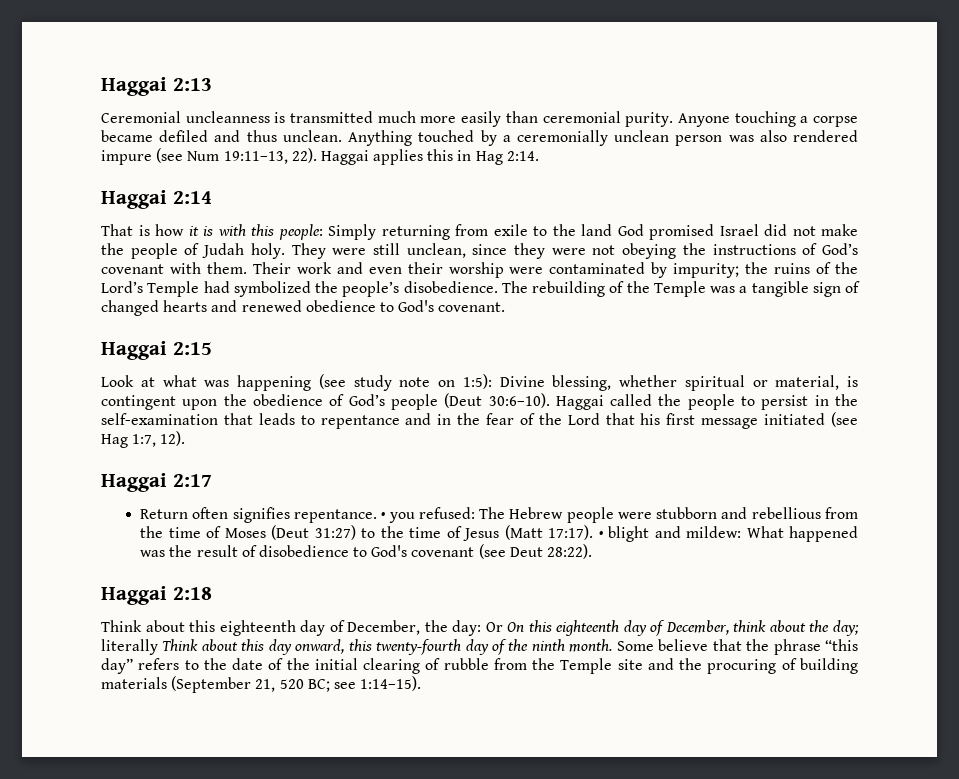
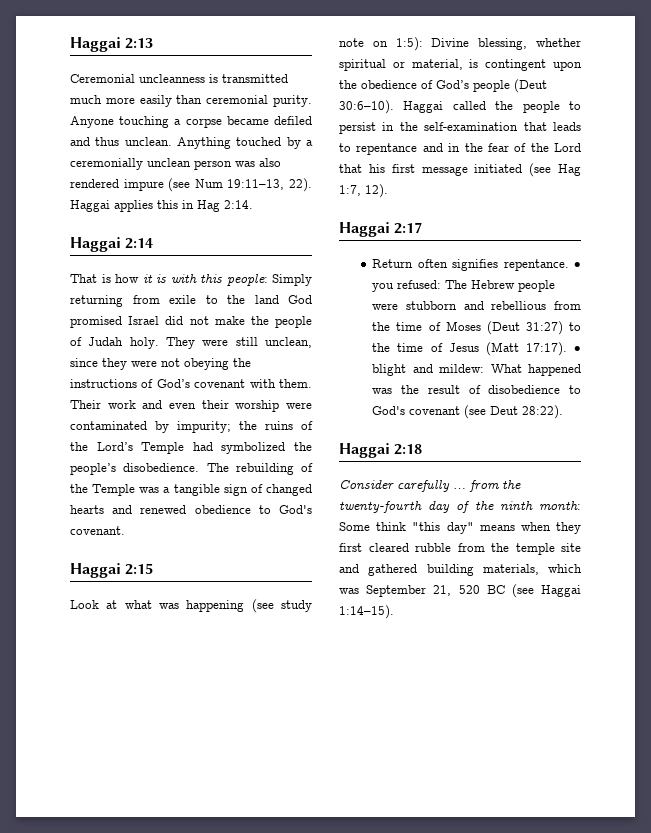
- Think about this eighteenth day of December, the day: Or On this eighteenth day of December, think about the day; literally Think about this day onward, this twenty-fourth day of the ninth month. Some believe that the phrase “this day” refers to the date of the initial clearing of rubble from the Temple site and the procuring of building materials (September 21, 520 BC; see 1:14–15).
+ Consider carefully … from the twenty-fourth day of the ninth month: Some think "this day" means when they first cleared rubble from the temple site and gathered building materials, which was September 21, 520 BC (see Haggai 1:14–15).

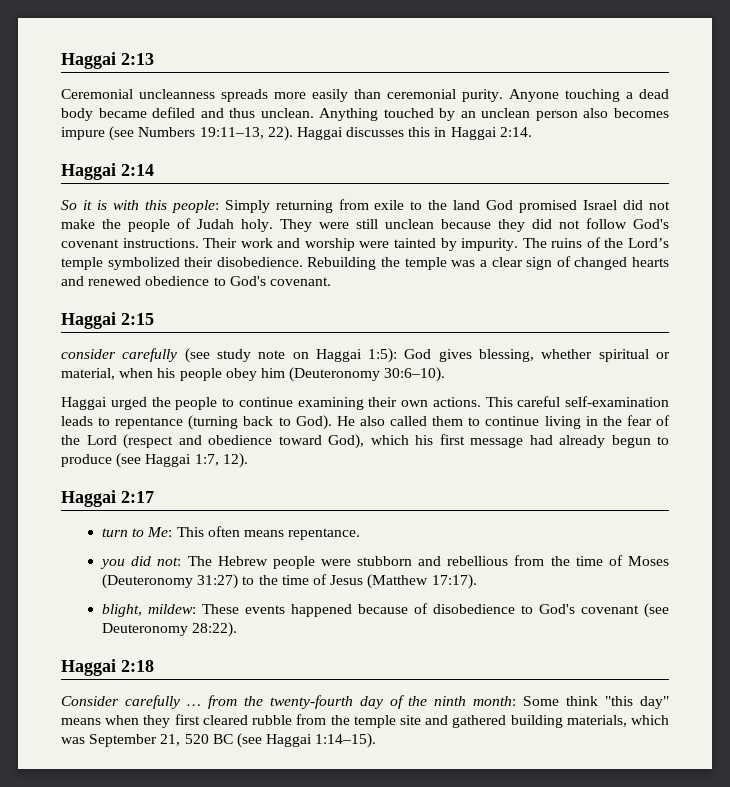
- Ceremonial uncleanness is transmitted much more easily than ceremonial purity.
+ Ceremonial uncleanness spreads more easily than ceremonial purity.
- Anyone touching a corpse became defiled and thus unclean.
+ Anyone touching a dead body became defiled and thus unclean.
- Anything touched by a ceremonially unclean person was also rendered impure (see Num 19:11–13, 22).
+ Anything touched by an unclean person also becomes impure (see Numbers 19:11–13, 22).
- Haggai applies this in Hag 2:14.
+ Haggai discusses this in Haggai 2:14.
- That is how it is with this people: Simply returning from exile to the land God promised Israel did not make the people of Judah holy.
+ So it is with this people: Simply returning from exile to the land God promised Israel did not make the people of Judah holy.
- They were still unclean, since they were not obeying the instructions of God’s covenant with them. Their work and even their worship were contaminated by impurity; the ruins of the Lord’s Temple had symbolized the people’s disobedience. The rebuilding of the Temple was a tangible sign of changed hearts and renewed obedience to God's covenant.
+ They were still unclean because they did not follow God's covenant instructions. Their work and worship were tainted by impurity. The ruins of the Lord’s temple symbolized their disobedience. Rebuilding the temple was a clear sign of changed hearts and renewed obedience to God's covenant.
- Look at what was happening (see study note on 1:5): Divine blessing, whether spiritual or material, is contingent upon the obedience of God’s people (Deut 30:6–10). Haggai called the people to persist in the self-examination that leads to repentance and in the fear of the Lord that his first message initiated (see Hag 1:7, 12).
+ consider carefully (see study note on Haggai 1:5): God gives blessing, whether spiritual or material, when his people obey him (Deuteronomy 30:6–10).
+ Haggai urged the people to continue examining their own actions. This careful self-examination leads to repentance (turning back to God). He also called them to continue living in the fear of the Lord (respect and obedience toward God), which his first message had already begun to produce (see Haggai 1:7, 12).
  Haggai 2:17
- Return often signifies repentance. • you refused: The Hebrew people were stubborn and rebellious from the time of Moses (Deut 31:27) to the time of Jesus (Matt 17:17). • blight and mildew: What happened was the result of disobedience to God's covenant (see Deut 28:22).
+ turn to Me: This often means repentance.
+ you did not: The Hebrew people were stubborn and rebellious from the time of Moses (Deuteronomy 31:27) to the time of Jesus (Matthew 17:17).
+ blight, mildew: These events happened because of disobedience to God's covenant (see Deuteronomy 28:22).

